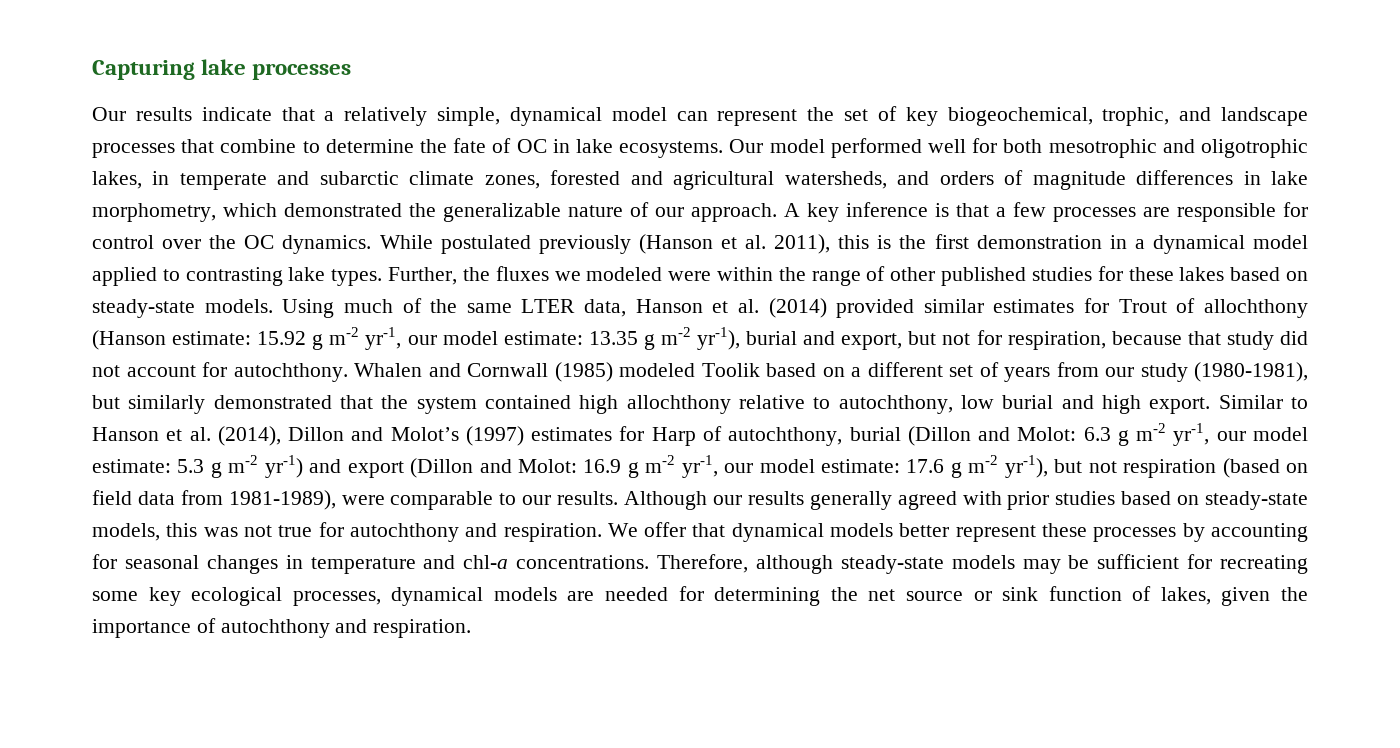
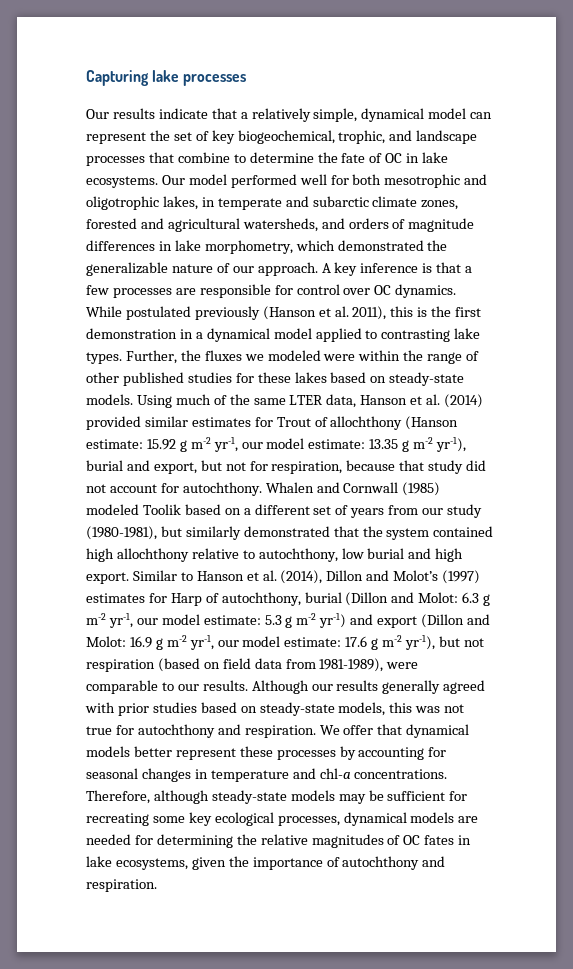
- A key inference is that a few processes are responsible for control over the OC dynamics.
+ A key inference is that a few processes are responsible for control over OC dynamics.
- Therefore, although steady-state models may be sufficient for recreating some key ecological processes, dynamical models are needed for determining the net source or sink function of lakes, given the importance of autochthony and respiration.
+ Therefore, although steady-state models may be sufficient for recreating some key ecological processes, dynamical models are needed for determining the relative magnitudes of OC fates in lake ecosystems, given the importance of autochthony and respiration.

